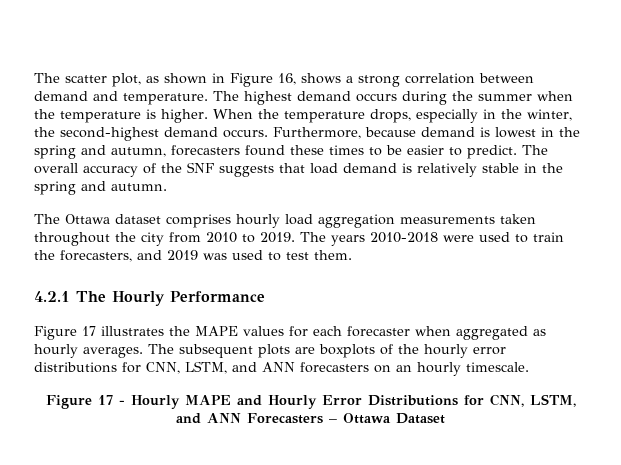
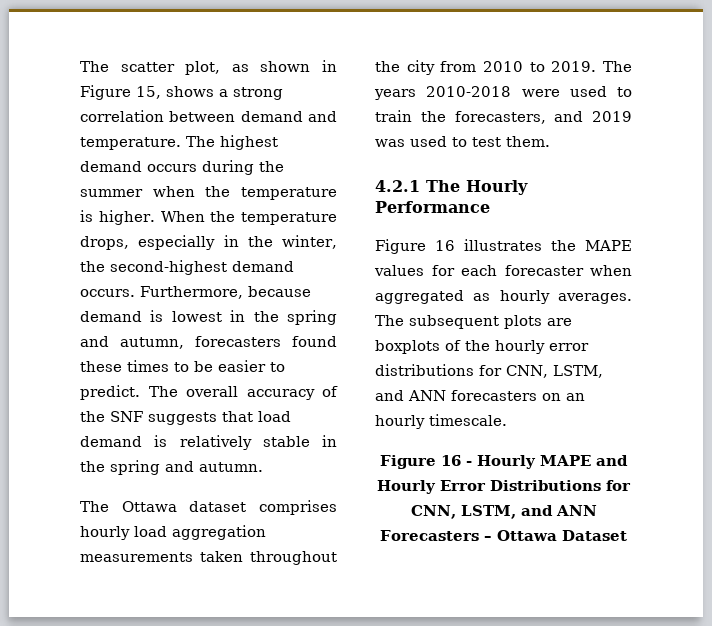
- The scatter plot, as shown in Figure 16, shows a strong correlation between demand and temperature.
+ The scatter plot, as shown in Figure 15, shows a strong correlation between demand and temperature.
- Figure 17 illustrates the MAPE values for each forecaster when aggregated as hourly averages.
+ Figure 16 illustrates the MAPE values for each forecaster when aggregated as hourly averages.
- Figure 17 - Hourly MAPE and Hourly Error Distributions for CNN, LSTM, and ANN Forecasters – Ottawa Dataset
+ Figure 16 - Hourly MAPE and Hourly Error Distributions for CNN, LSTM, and ANN Forecasters – Ottawa Dataset

